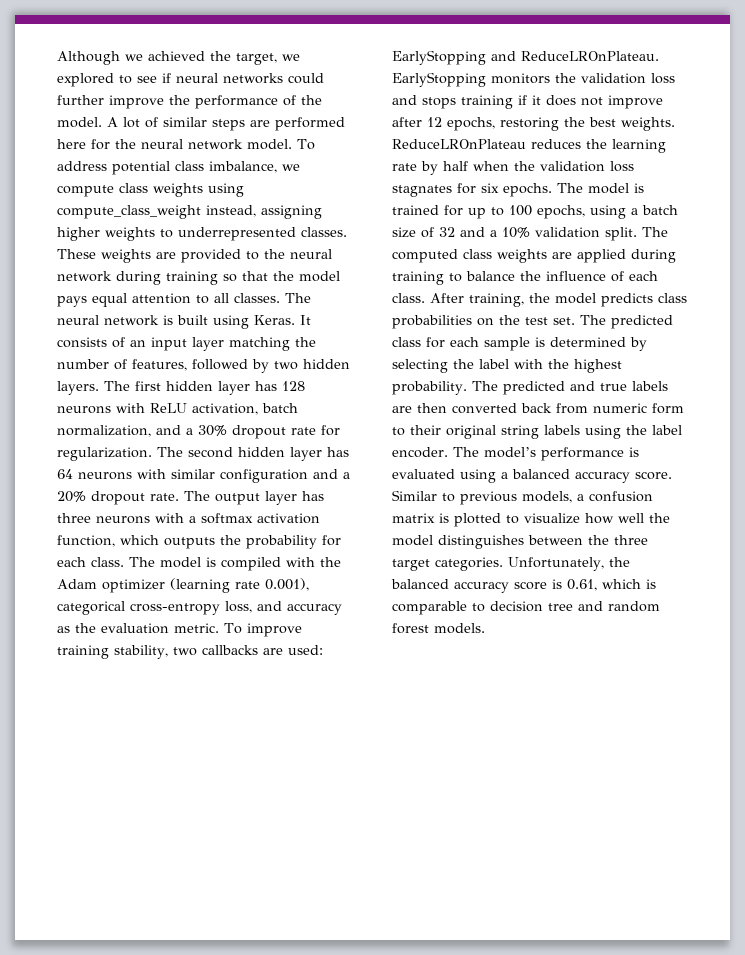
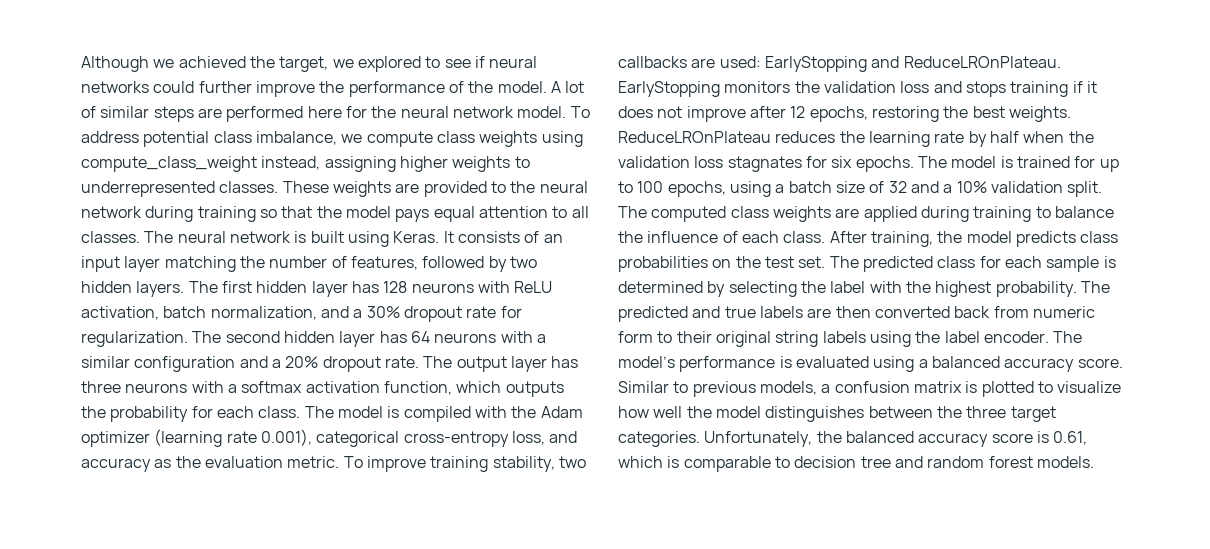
- The second hidden layer has 64 neurons with similar configuration and a 20% dropout rate.
+ The second hidden layer has 64 neurons with a similar configuration and a 20% dropout rate.

